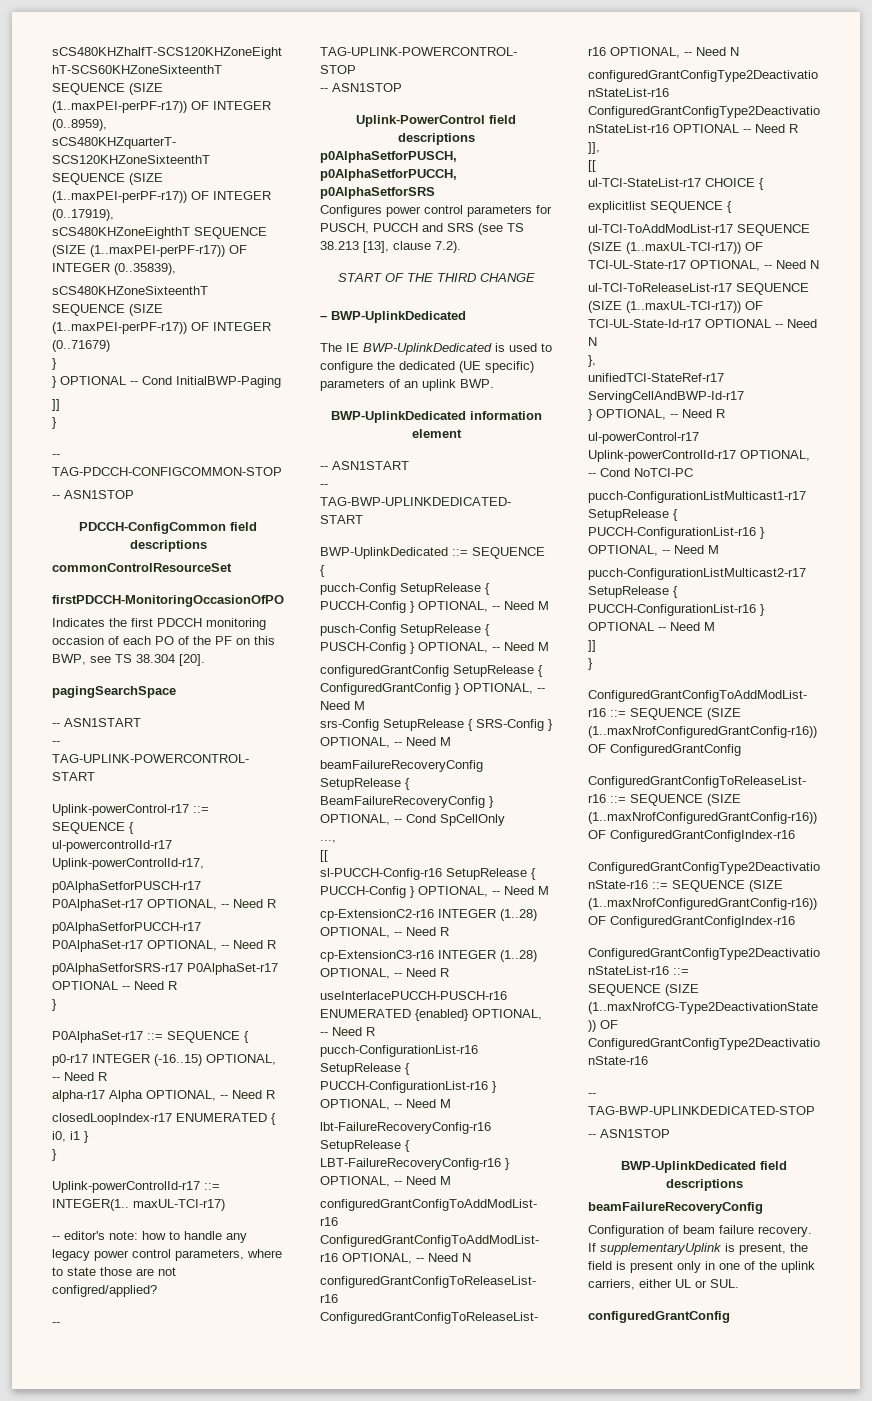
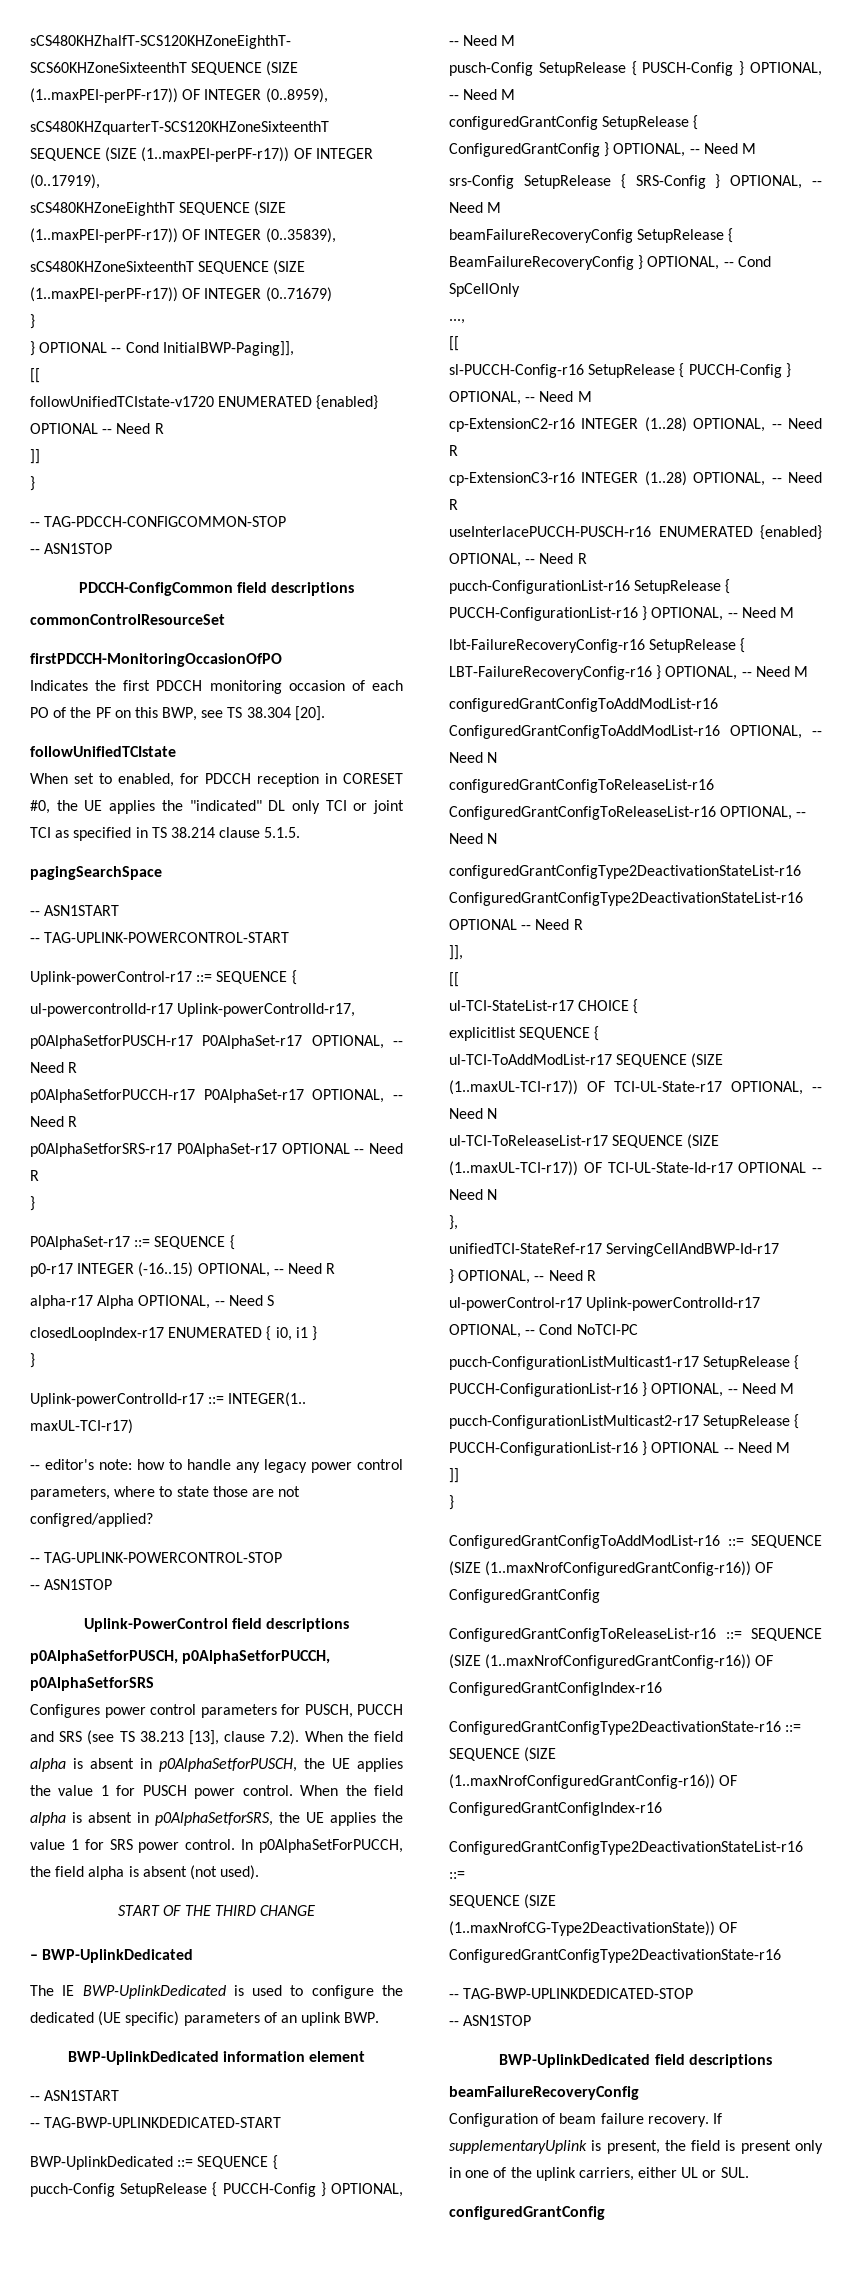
- } OPTIONAL -- Cond InitialBWP-Paging
+ } OPTIONAL -- Cond InitialBWP-Paging]],
+ [[
+ followUnifiedTCIstate-v1720 ENUMERATED {enabled} OPTIONAL -- Need R
+ followUnifiedTCIstate
+ When set to enabled, for PDCCH reception in CORESET #0, the UE applies the "indicated" DL only TCI or joint TCI as specified in TS 38.214 clause 5.1.5.
- alpha-r17 Alpha OPTIONAL, -- Need R
+ alpha-r17 Alpha OPTIONAL, -- Need S
- Configures power control parameters for PUSCH, PUCCH and SRS (see TS 38.213 [13], clause 7.2).
+ Configures power control parameters for PUSCH, PUCCH and SRS (see TS 38.213 [13], clause 7.2). When the field alpha is absent in p0AlphaSetforPUSCH, the UE applies the value 1 for PUSCH power control. When the field alpha is absent in p0AlphaSetforSRS, the UE applies the value 1 for SRS power control. In p0AlphaSetForPUCCH, the field alpha is absent (not used).

